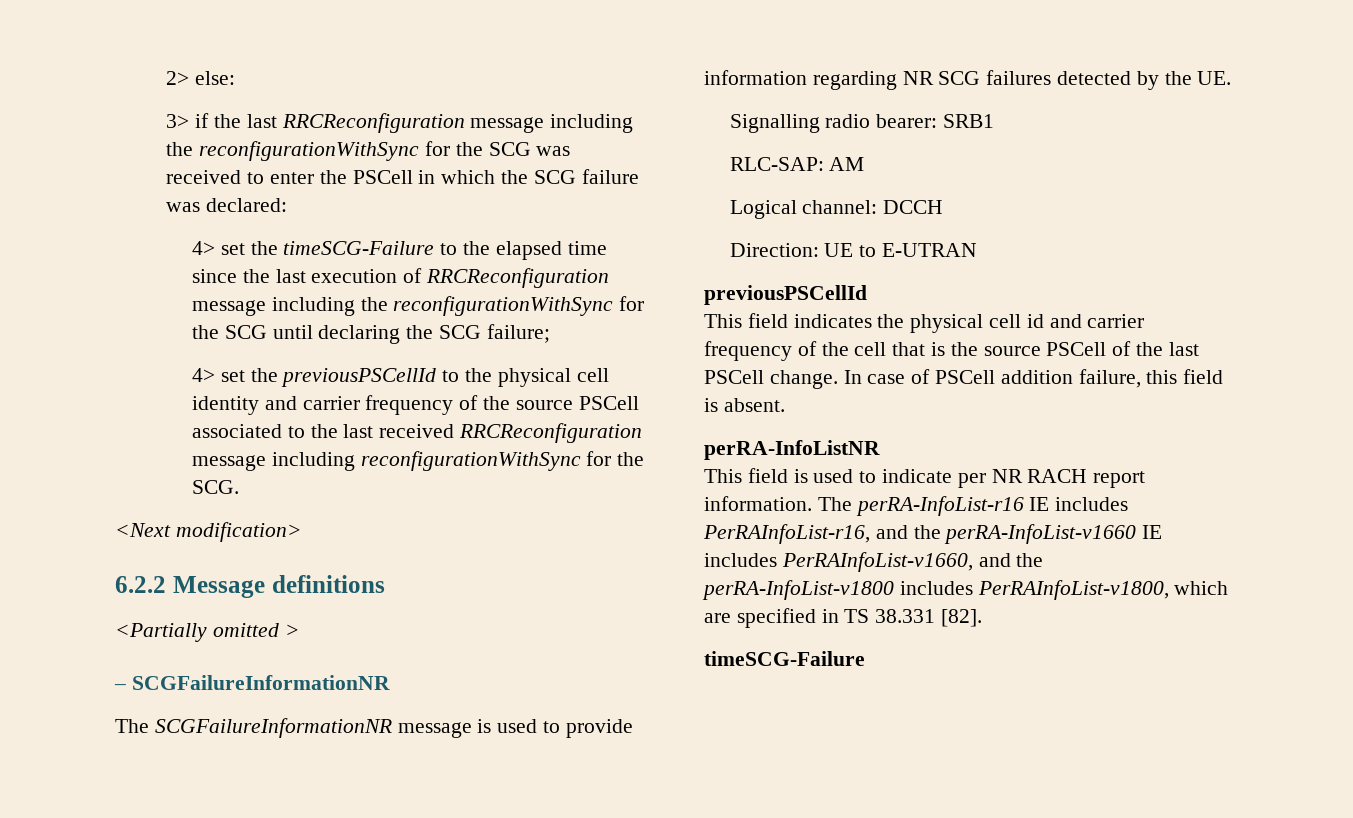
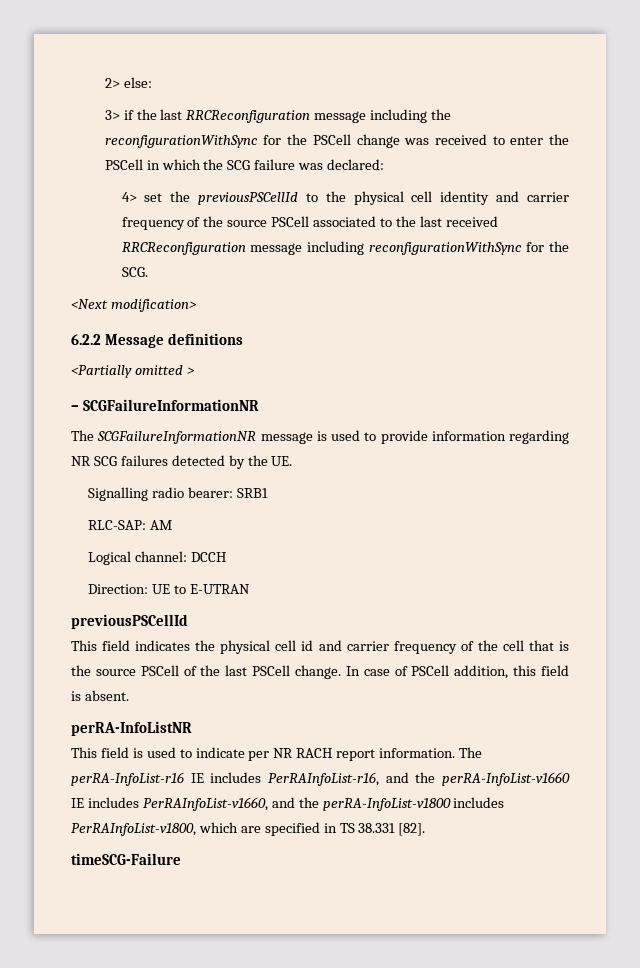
- 3> if the last RRCReconfiguration message including the reconfigurationWithSync for the SCG was received to enter the PSCell in which the SCG failure was declared:
+ 3> if the last RRCReconfiguration message including the reconfigurationWithSync for the PSCell change was received to enter the PSCell in which the SCG failure was declared:
- 4> set the timeSCG-Failure to the elapsed time since the last execution of RRCReconfiguration message including the reconfigurationWithSync for the SCG until declaring the SCG failure;
- In case of PSCell addition failure, this field is absent.
+ In case of PSCell addition, this field is absent.

